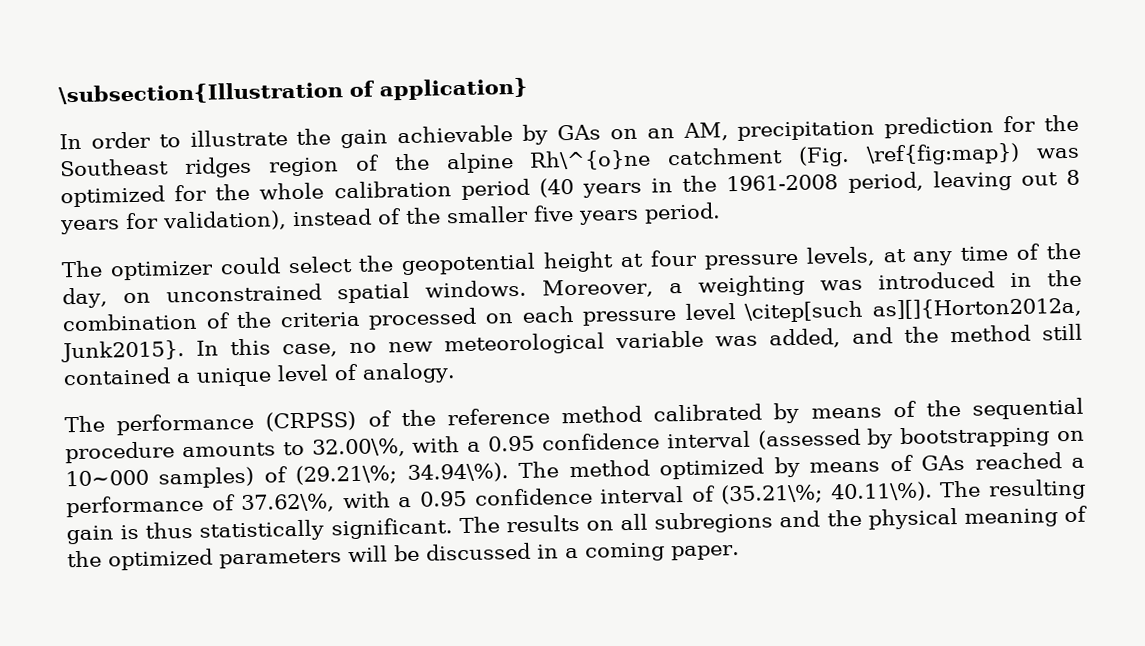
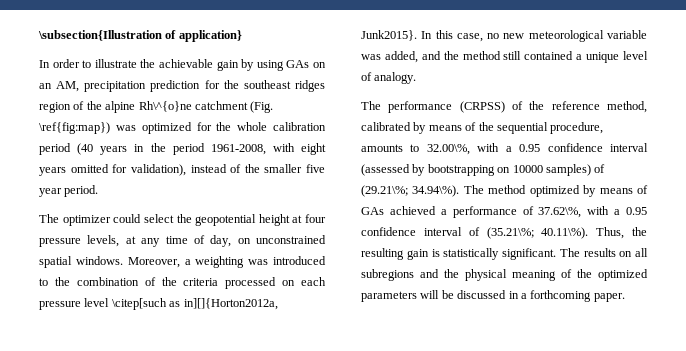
- In order to illustrate the gain achievable by GAs on an AM, precipitation prediction for the Southeast ridges region of the alpine Rh\^{o}ne catchment (Fig. \ref{fig:map}) was optimized for the whole calibration period (40 years in the 1961-2008 period, leaving out 8 years for validation), instead of the smaller five years period.
+ In order to illustrate the achievable gain by using GAs on an AM, precipitation prediction for the southeast ridges region of the alpine Rh\^{o}ne catchment (Fig. \ref{fig:map}) was optimized for the whole calibration period (40 years in the period 1961-2008, with eight years omitted for validation), instead of the smaller five year period.
- The optimizer could select the geopotential height at four pressure levels, at any time of the day, on unconstrained spatial windows.
+ The optimizer could select the geopotential height at four pressure levels, at any time of day, on unconstrained spatial windows.
- Moreover, a weighting was introduced in the combination of the criteria processed on each pressure level \citep[such as][]{Horton2012a, Junk2015}.
+ Moreover, a weighting was introduced to the combination of the criteria processed on each pressure level \citep[such as in][]{Horton2012a, Junk2015}.
- The performance (CRPSS) of the reference method calibrated by means of the sequential procedure amounts to 32.00\%, with a 0.95 confidence interval (assessed by bootstrapping on 10~000 samples) of (29.21\%; 34.94\%). The method optimized by means of GAs reached a performance of 37.62\%, with a 0.95 confidence interval of (35.21\%; 40.11\%). The resulting gain is thus statistically significant.
+ The performance (CRPSS) of the reference method, calibrated by means of the sequential procedure, amounts to 32.00\%, with a 0.95 confidence interval (assessed by bootstrapping on 10000 samples) of (29.21\%; 34.94\%). The method optimized by means of GAs achieved a performance of 37.62\%, with a 0.95 confidence interval of (35.21\%; 40.11\%). Thus, the resulting gain is statistically significant.
- The results on all subregions and the physical meaning of the optimized parameters will be discussed in a coming paper.
+ The results on all subregions and the physical meaning of the optimized parameters will be discussed in a forthcoming paper.

